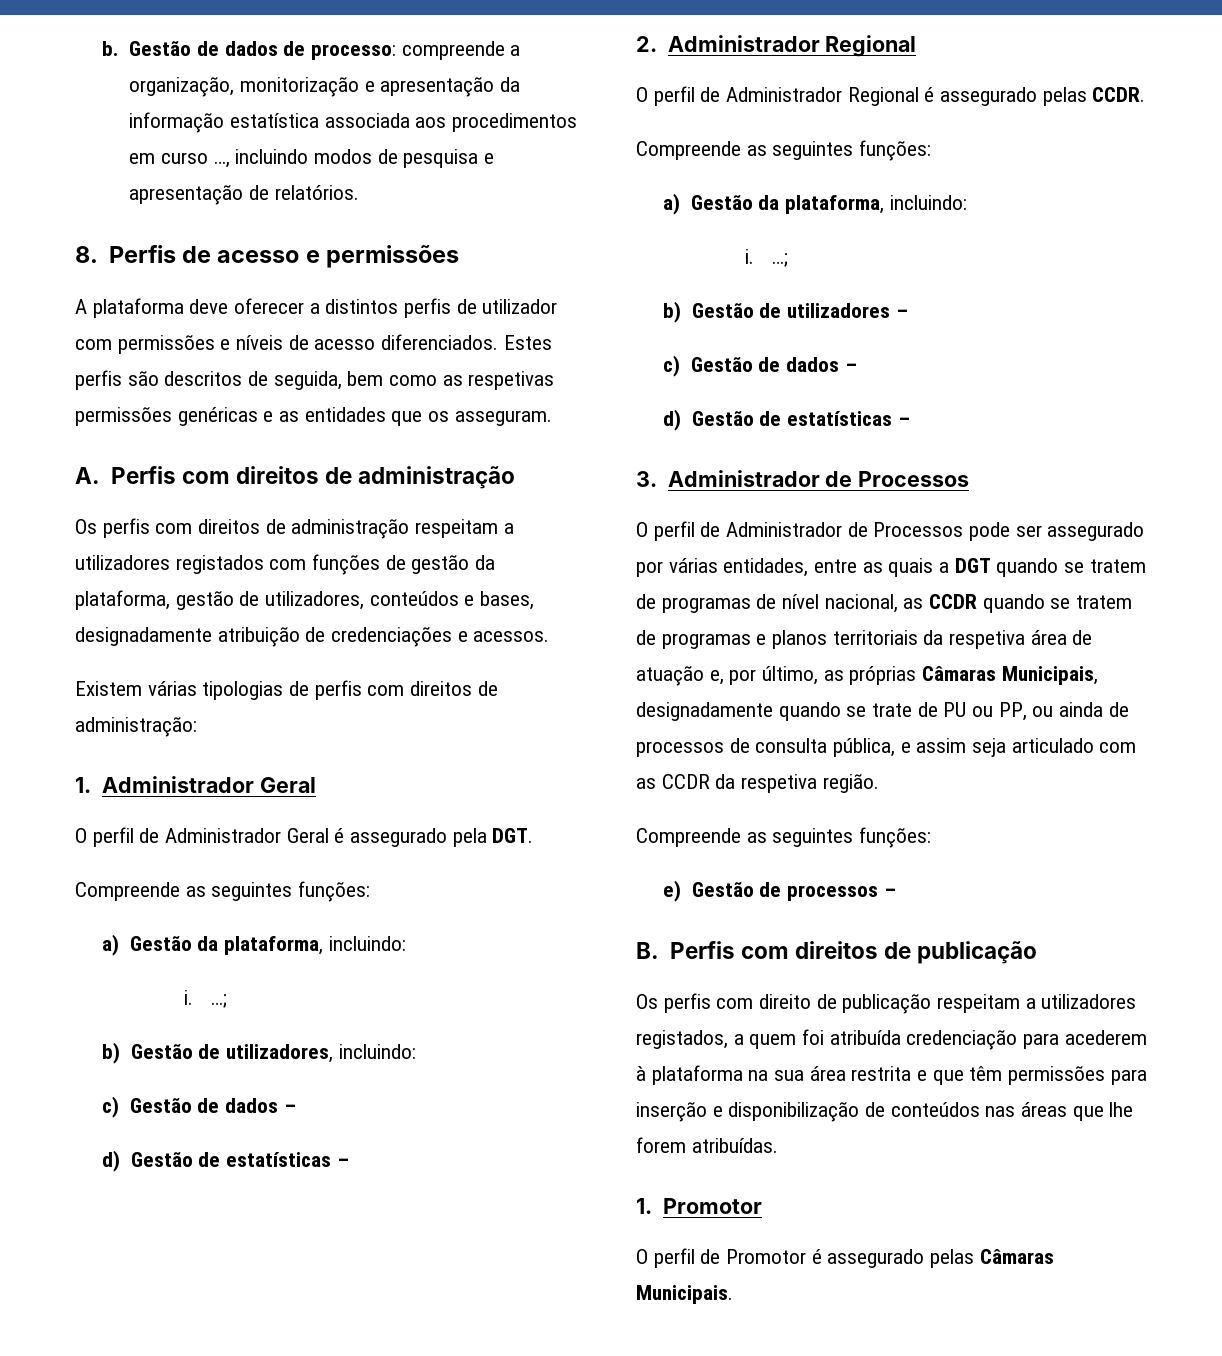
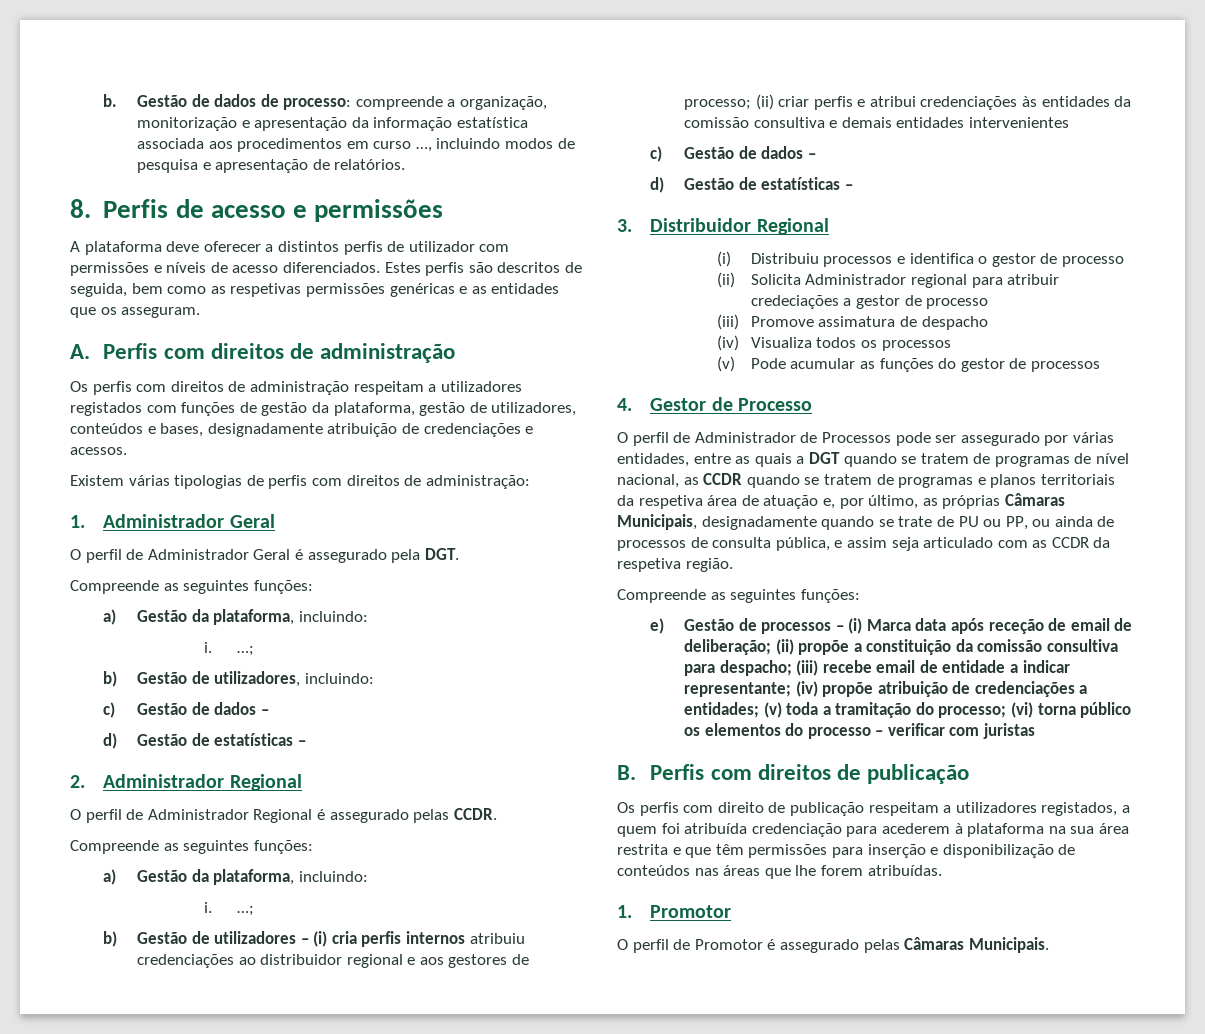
- b) Gestão de utilizadores –
+ b) Gestão de utilizadores – (i) cria perfis internos atribuiu credenciações ao distribuidor regional e aos gestores de processo; (ii) criar perfis e atribui credenciações às entidades da comissão consultiva e demais entidades intervenientes
- 3. Administrador de Processos
+ 3. Distribuidor Regional
+ (i) Distribuiu processos e identifica o gestor de processo
+ (ii) Solicita Administrador regional para atribuir credeciações a gestor de processo
+ (iii) Promove assimatura de despacho
+ (iv) Visualiza todos os processos
+ (v) Pode acumular as funções do gestor de processos
+ 4. Gestor de Processo
- e) Gestão de processos –
+ e) Gestão de processos – (i) Marca data após receção de email de deliberação; (ii) propõe a constituição da comissão consultiva para despacho; (iii) recebe email de entidade a indicar representante; (iv) propõe atribuição de credenciações a entidades; (v) toda a tramitação do processo; (vi) torna público os elementos do processo – verificar com juristas

